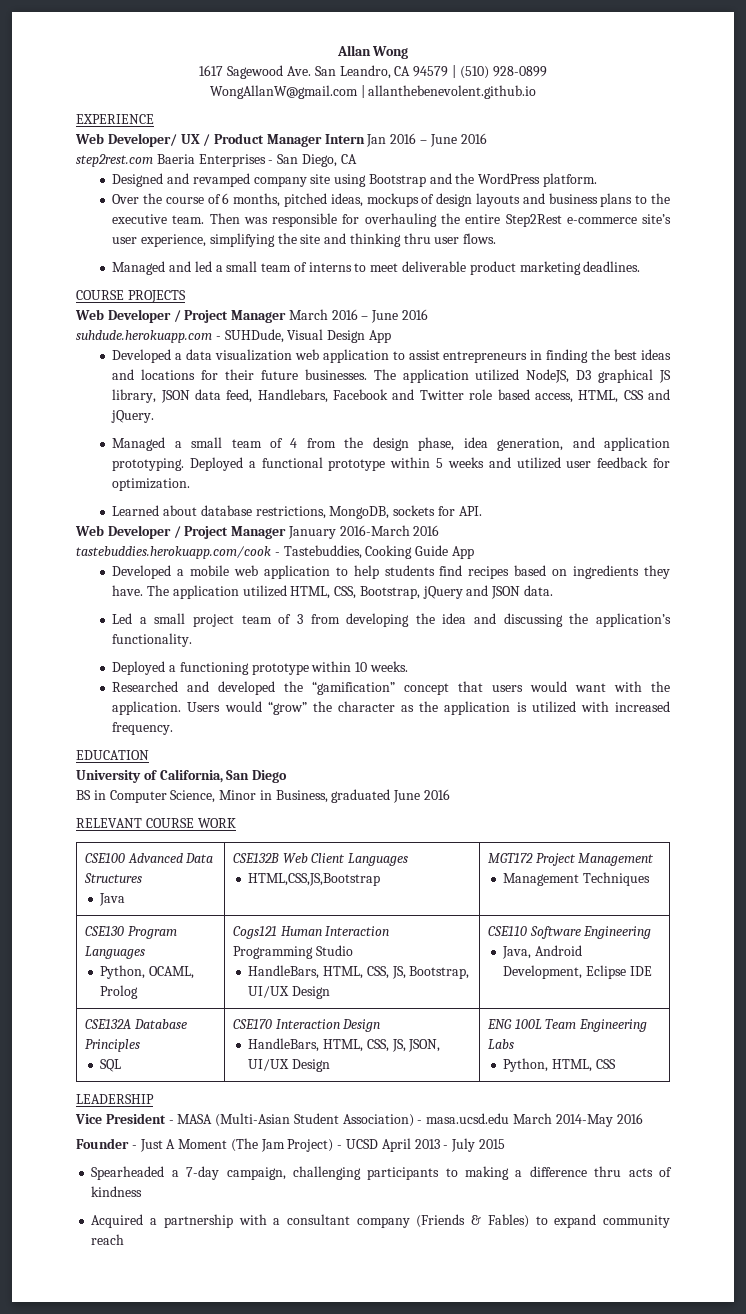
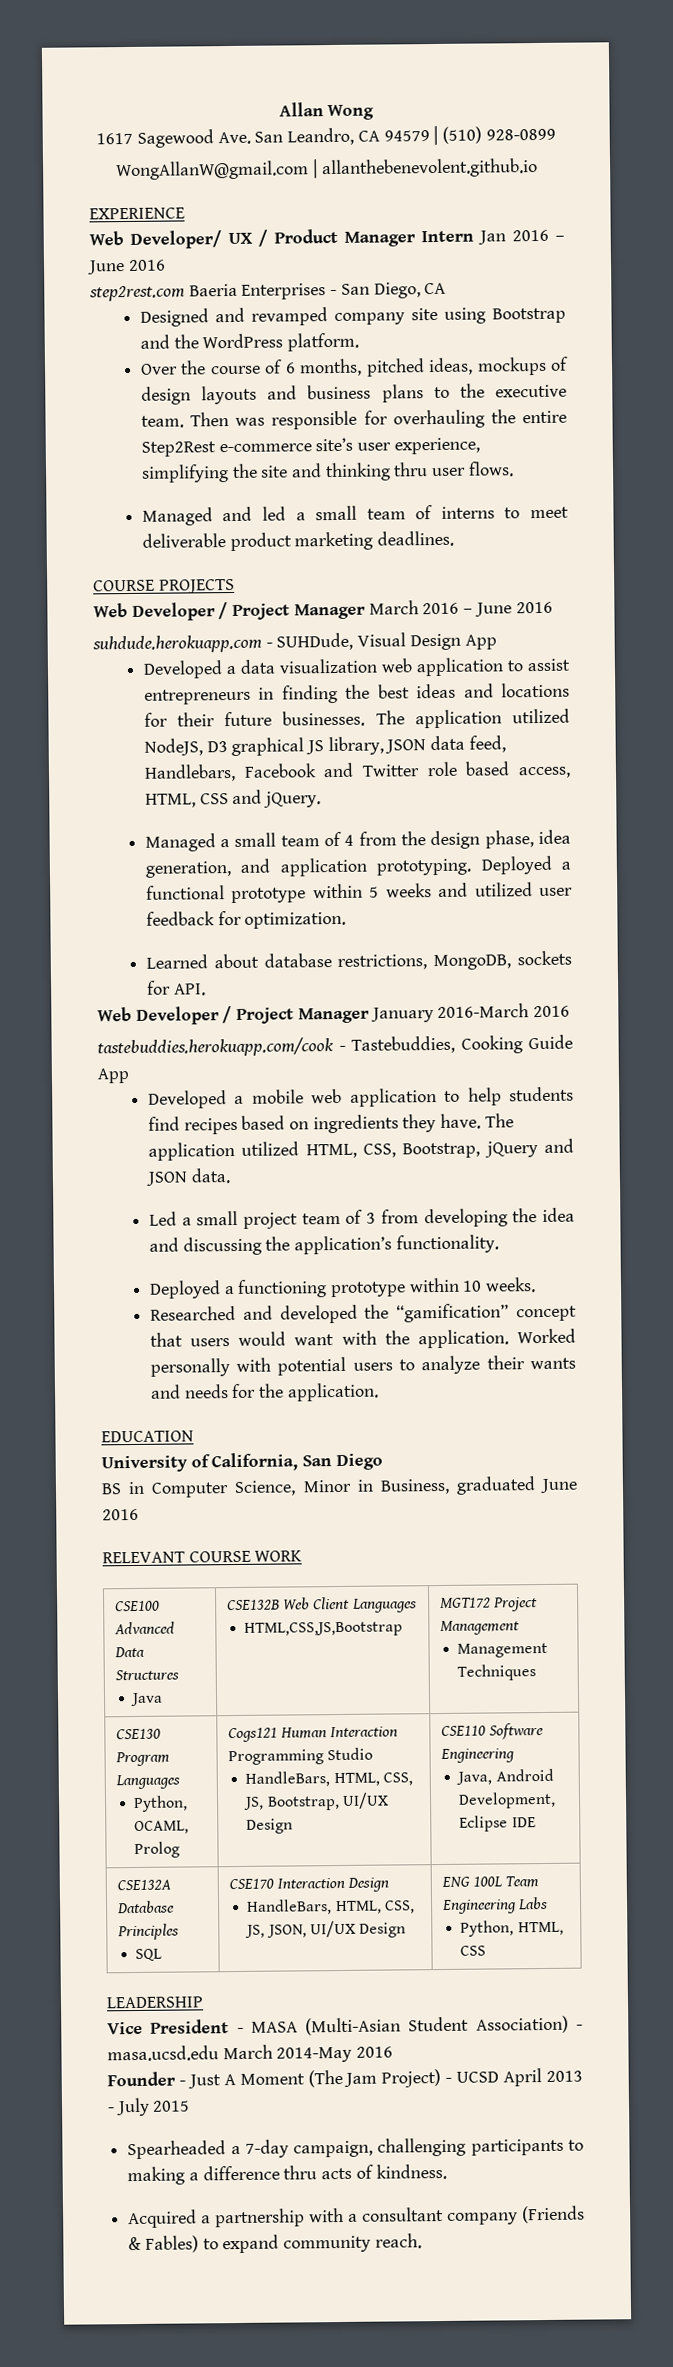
- Users would “grow” the character as the application is utilized with increased frequency.
+ Worked personally with potential users to analyze their wants and needs for the application.
- Spearheaded a 7-day campaign, challenging participants to making a difference thru acts of kindness
+ Spearheaded a 7-day campaign, challenging participants to making a difference thru acts of kindness.
- Acquired a partnership with a consultant company (Friends & Fables) to expand community reach
+ Acquired a partnership with a consultant company (Friends & Fables) to expand community reach.

